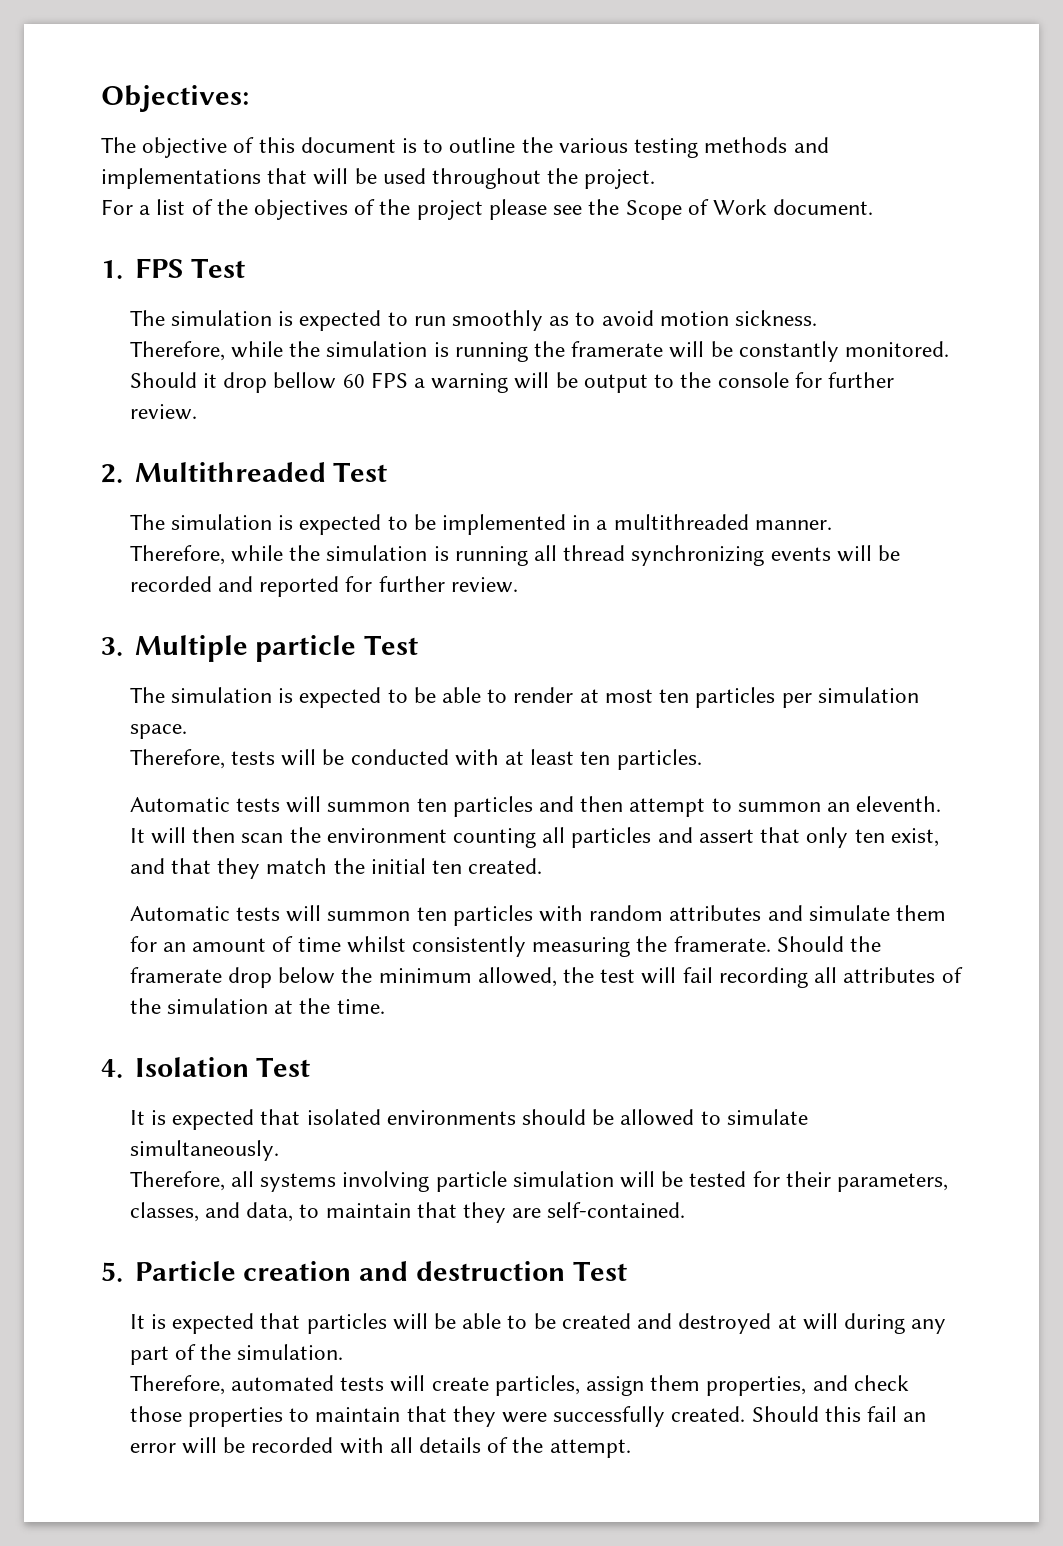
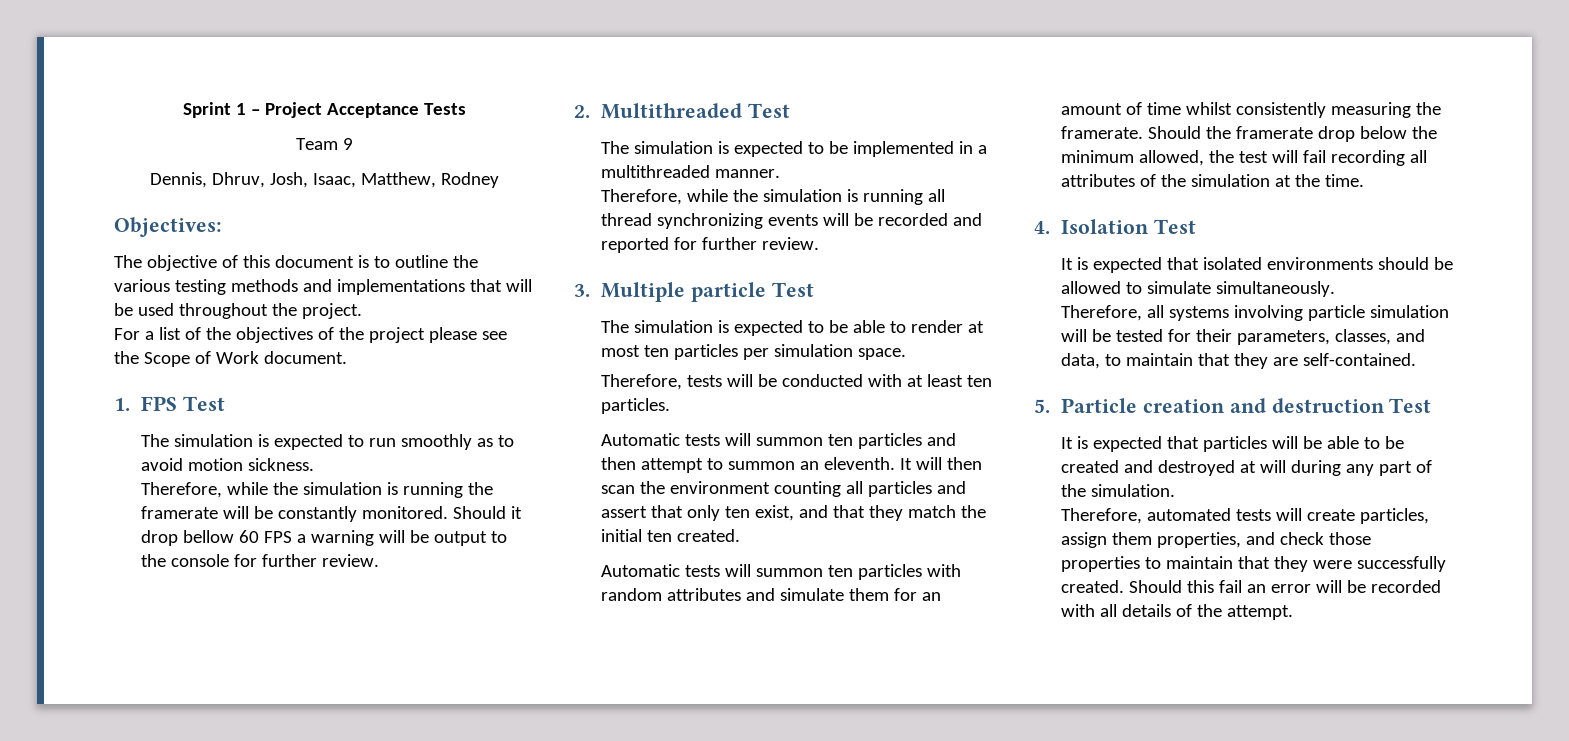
+ Sprint 1 – Project Acceptance Tests
+ Team 9
+ Dennis, Dhruv, Josh, Isaac, Matthew, Rodney

